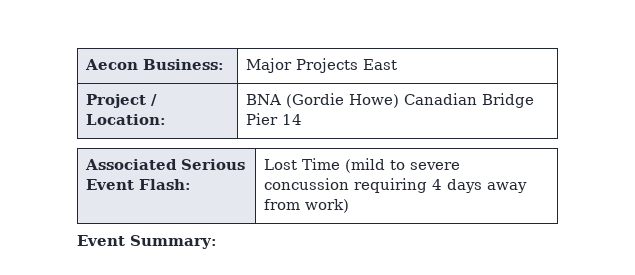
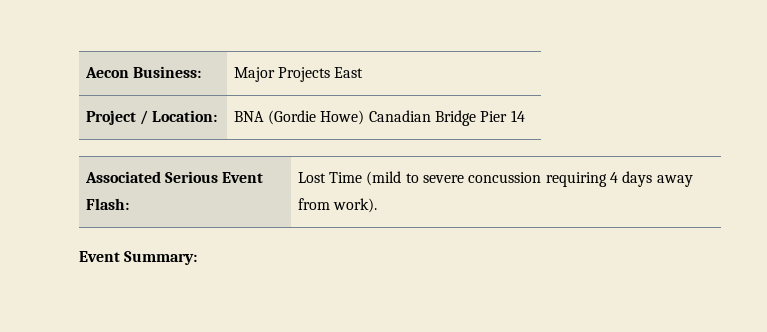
- Associated Serious Event Flash: | Lost Time (mild to severe concussion requiring 4 days away from work)
+ Associated Serious Event Flash: | Lost Time (mild to severe concussion requiring 4 days away from work).

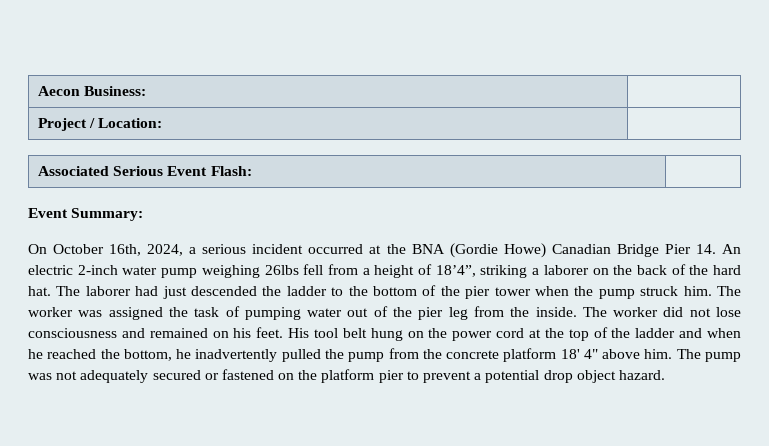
- Aecon Business: | Major Projects East
+ Aecon Business: |
- Project / Location: | BNA (Gordie Howe) Canadian Bridge Pier 14
- Associated Serious Event Flash: | Lost Time (mild to severe concussion requiring 4 days away from work).
+ Project / Location: |
+ Associated Serious Event Flash: |
  Event Summary:
+ On October 16th, 2024, a serious incident occurred at the BNA (Gordie Howe) Canadian Bridge Pier 14. An electric 2-inch water pump weighing 26lbs fell from a height of 18’4”, striking a laborer on the back of the hard hat. The laborer had just descended the ladder to the bottom of the pier tower when the pump struck him. The worker was assigned the task of pumping water out of the pier leg from the inside. The worker did not lose consciousness and remained on his feet. His tool belt hung on the power cord at the top of the ladder and when he reached the bottom, he inadvertently pulled the pump from the concrete platform 18' 4" above him. The pump was not adequately secured or fastened on the platform pier to prevent a potential drop object hazard.

